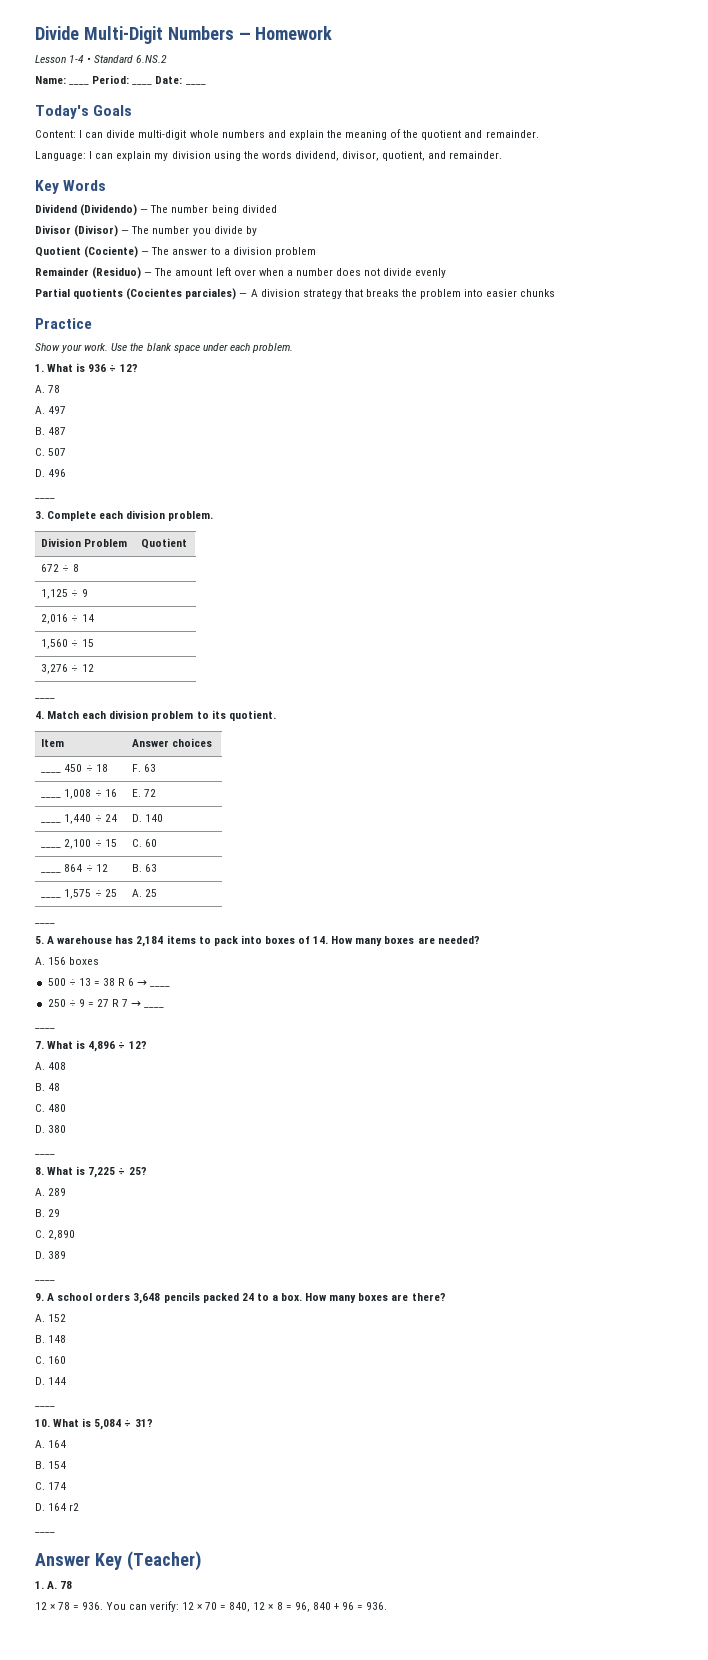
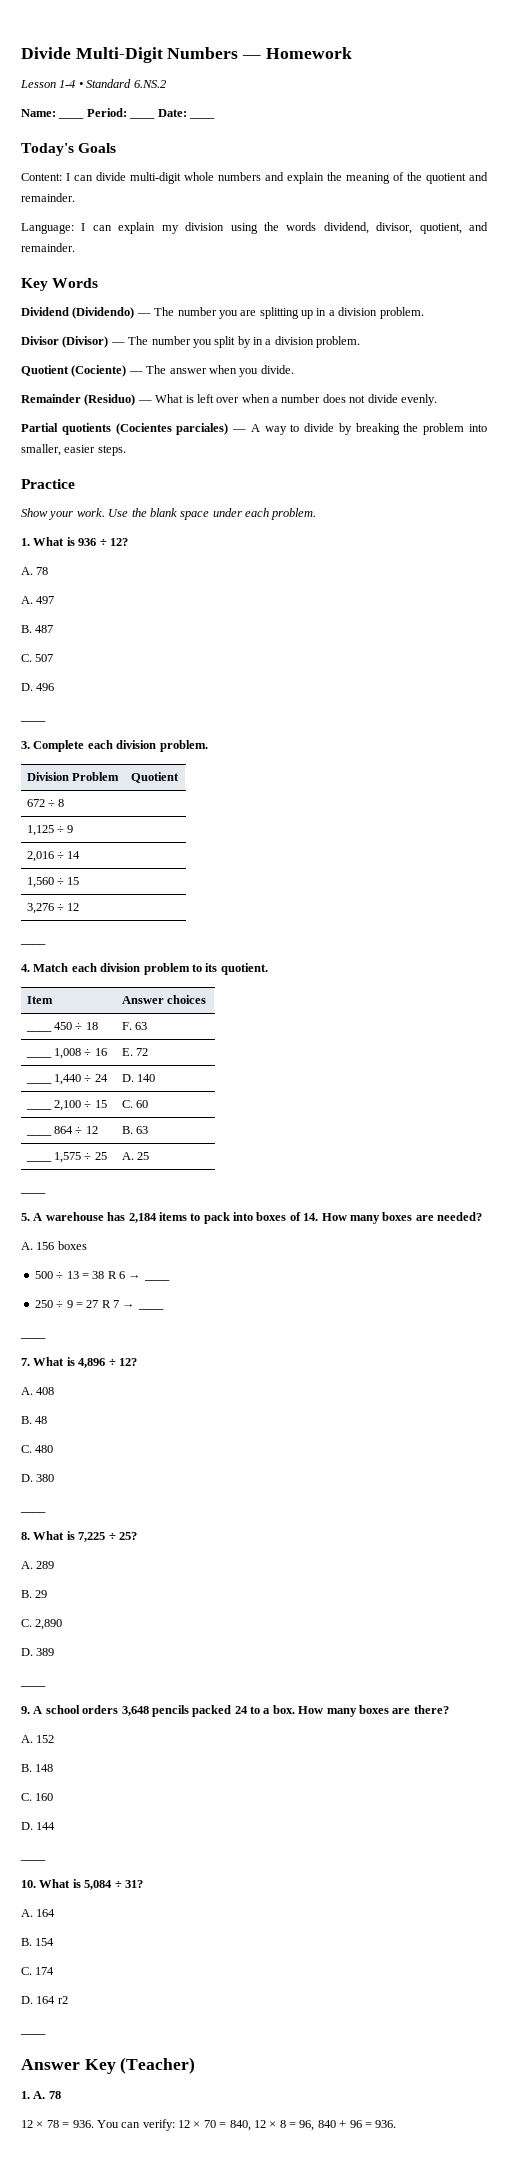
- Dividend (Dividendo) — The number being divided
+ Dividend (Dividendo) — The number you are splitting up in a division problem.
- Divisor (Divisor) — The number you divide by
+ Divisor (Divisor) — The number you split by in a division problem.
- Quotient (Cociente) — The answer to a division problem
+ Quotient (Cociente) — The answer when you divide.
- Remainder (Residuo) — The amount left over when a number does not divide evenly
+ Remainder (Residuo) — What is left over when a number does not divide evenly.
- Partial quotients (Cocientes parciales) — A division strategy that breaks the problem into easier chunks
+ Partial quotients (Cocientes parciales) — A way to divide by breaking the problem into smaller, easier steps.

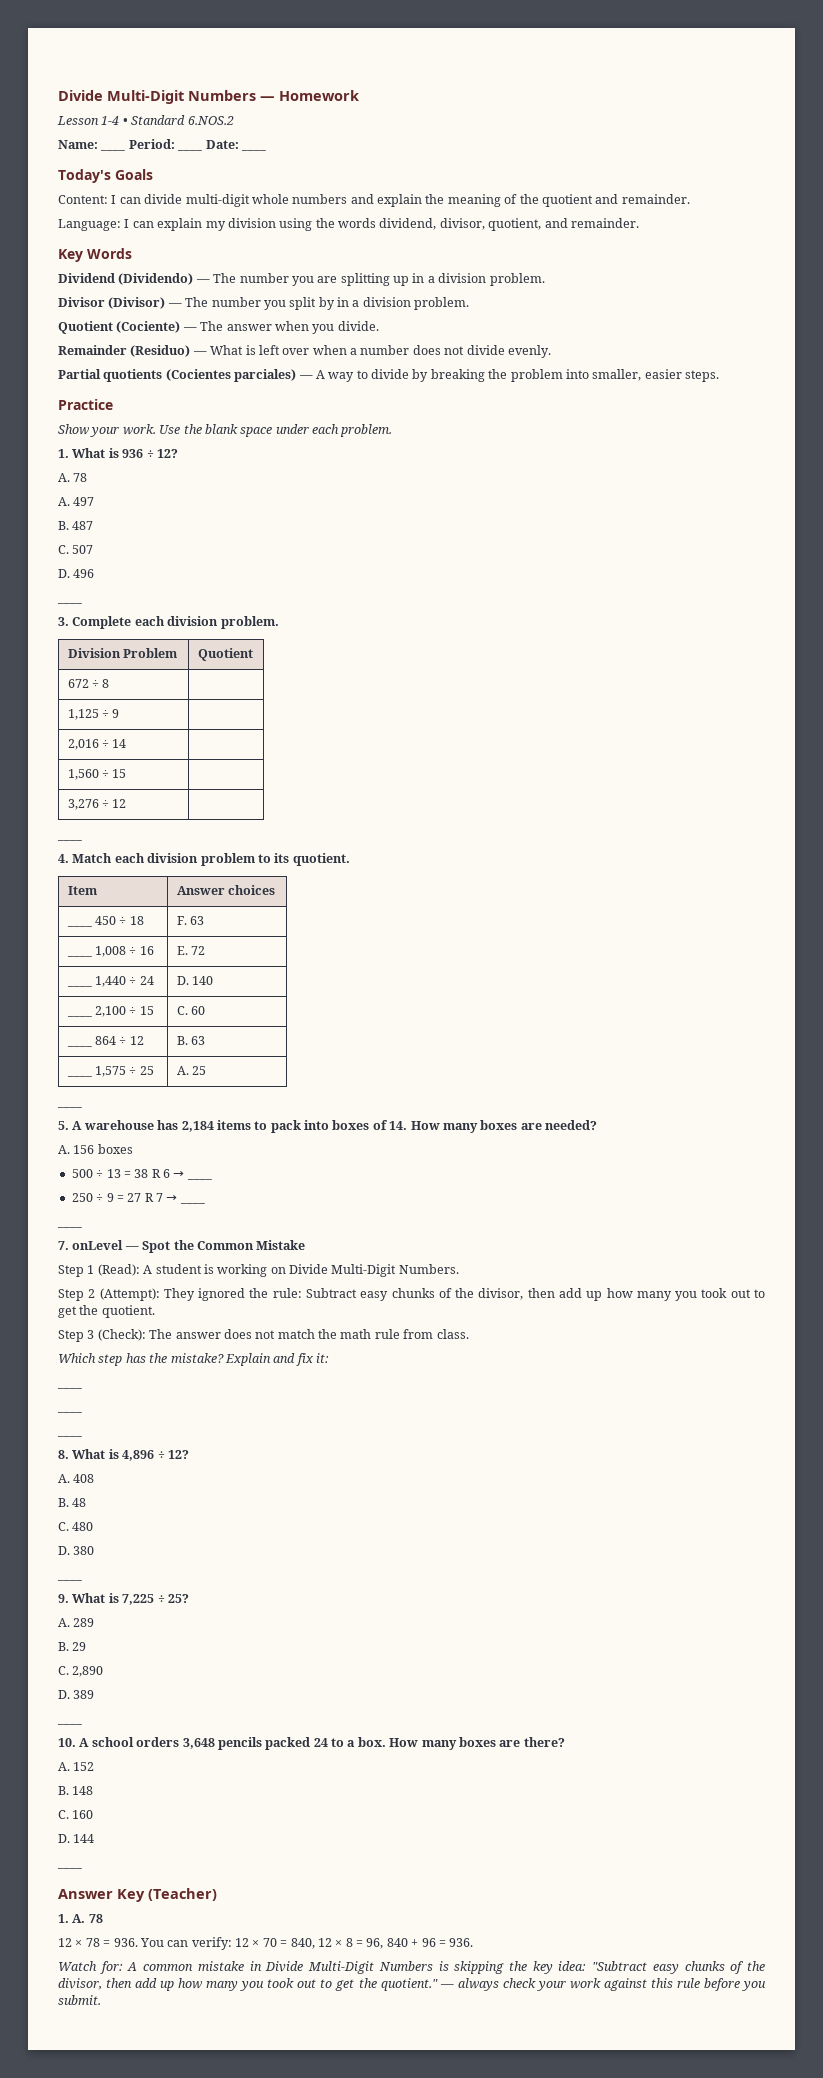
- Lesson 1-4 • Standard 6.NS.2
+ Lesson 1-4 • Standard 6.NOS.2
- 7. What is 4,896 ÷ 12?
+ 7. onLevel — Spot the Common Mistake
+ Step 1 (Read): A student is working on Divide Multi-Digit Numbers.
+ Step 2 (Attempt): They ignored the rule: Subtract easy chunks of the divisor, then add up how many you took out to get the quotient.
+ Step 3 (Check): The answer does not match the math rule from class.
+ Which step has the mistake? Explain and fix it:
+ ____
+ ____
+ ____
+ 8. What is 4,896 ÷ 12?
- 8. What is 7,225 ÷ 25?
+ 9. What is 7,225 ÷ 25?
- 9. A school orders 3,648 pencils packed 24 to a box.
+ 10. A school orders 3,648 pencils packed 24 to a box.
- 10. What is 5,084 ÷ 31?
- A. 164
- B. 154
- C. 174
- D. 164 r2
- ____
+ Watch for: A common mistake in Divide Multi-Digit Numbers is skipping the key idea: "Subtract easy chunks of the divisor, then add up how many you took out to get the quotient." — always check your work against this rule before you submit.

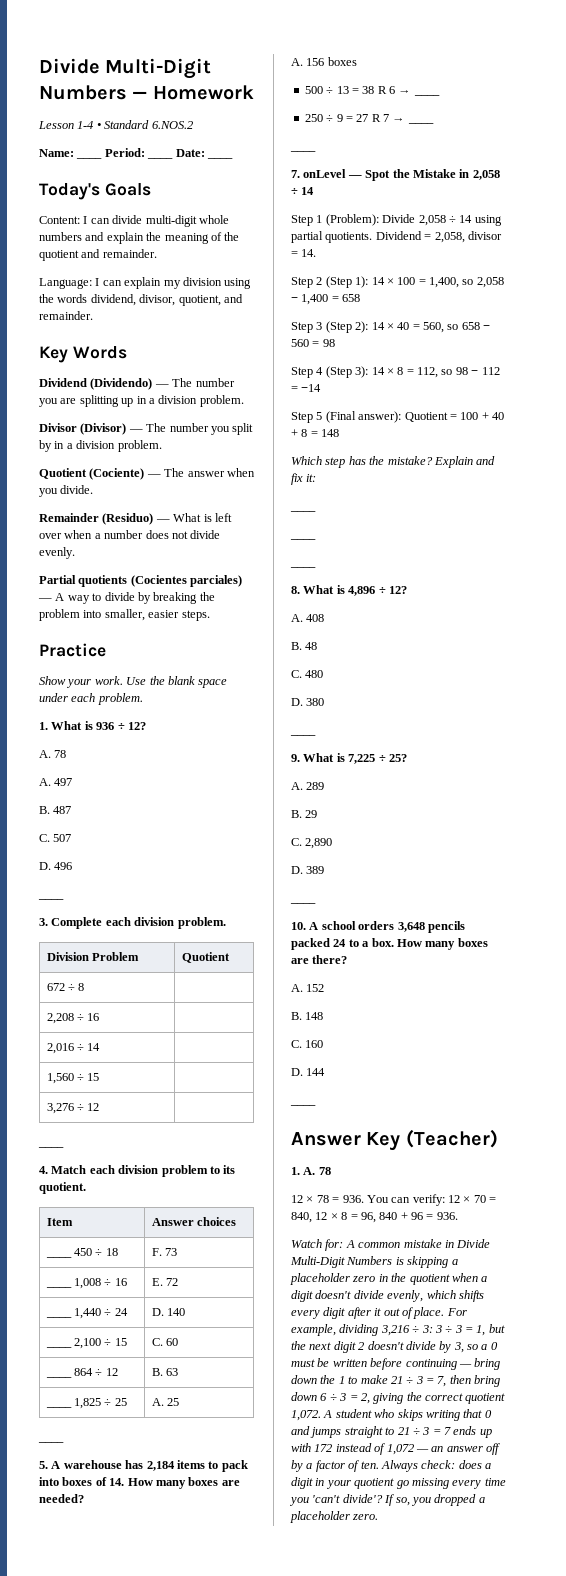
- 1,125 ÷ 9 |
+ 2,208 ÷ 16 |
- ____ 450 ÷ 18 | F. 63
+ ____ 450 ÷ 18 | F. 73
- ____ 1,575 ÷ 25 | A. 25
+ ____ 1,825 ÷ 25 | A. 25
- 7. onLevel — Spot the Common Mistake
- Step 1 (Read): A student is working on Divide Multi-Digit Numbers.
- Step 2 (Attempt): They ignored the rule: Subtract easy chunks of the divisor, then add up how many you took out to get the quotient.
- Step 3 (Check): The answer does not match the math rule from class.
+ 7. onLevel — Spot the Mistake in 2,058 ÷ 14
+ Step 1 (Problem): Divide 2,058 ÷ 14 using partial quotients. Dividend = 2,058, divisor = 14.
+ Step 2 (Step 1): 14 × 100 = 1,400, so 2,058 − 1,400 = 658
+ Step 3 (Step 2): 14 × 40 = 560, so 658 − 560 = 98
+ Step 4 (Step 3): 14 × 8 = 112, so 98 − 112 = −14
+ Step 5 (Final answer): Quotient = 100 + 40 + 8 = 148
- Watch for: A common mistake in Divide Multi-Digit Numbers is skipping the key idea: "Subtract easy chunks of the divisor, then add up how many you took out to get the quotient." — always check your work against this rule before you submit.
+ Watch for: A common mistake in Divide Multi-Digit Numbers is skipping a placeholder zero in the quotient when a digit doesn't divide evenly, which shifts every digit after it out of place. For example, dividing 3,216 ÷ 3: 3 ÷ 3 = 1, but the next digit 2 doesn't divide by 3, so a 0 must be written before continuing — bring down the 1 to make 21 ÷ 3 = 7, then bring down 6 ÷ 3 = 2, giving the correct quotient 1,072. A student who skips writing that 0 and jumps straight to 21 ÷ 3 = 7 ends up with 172 instead of 1,072 — an answer off by a factor of ten. Always check: does a digit in your quotient go missing every time you 'can't divide'? If so, you dropped a placeholder zero.

